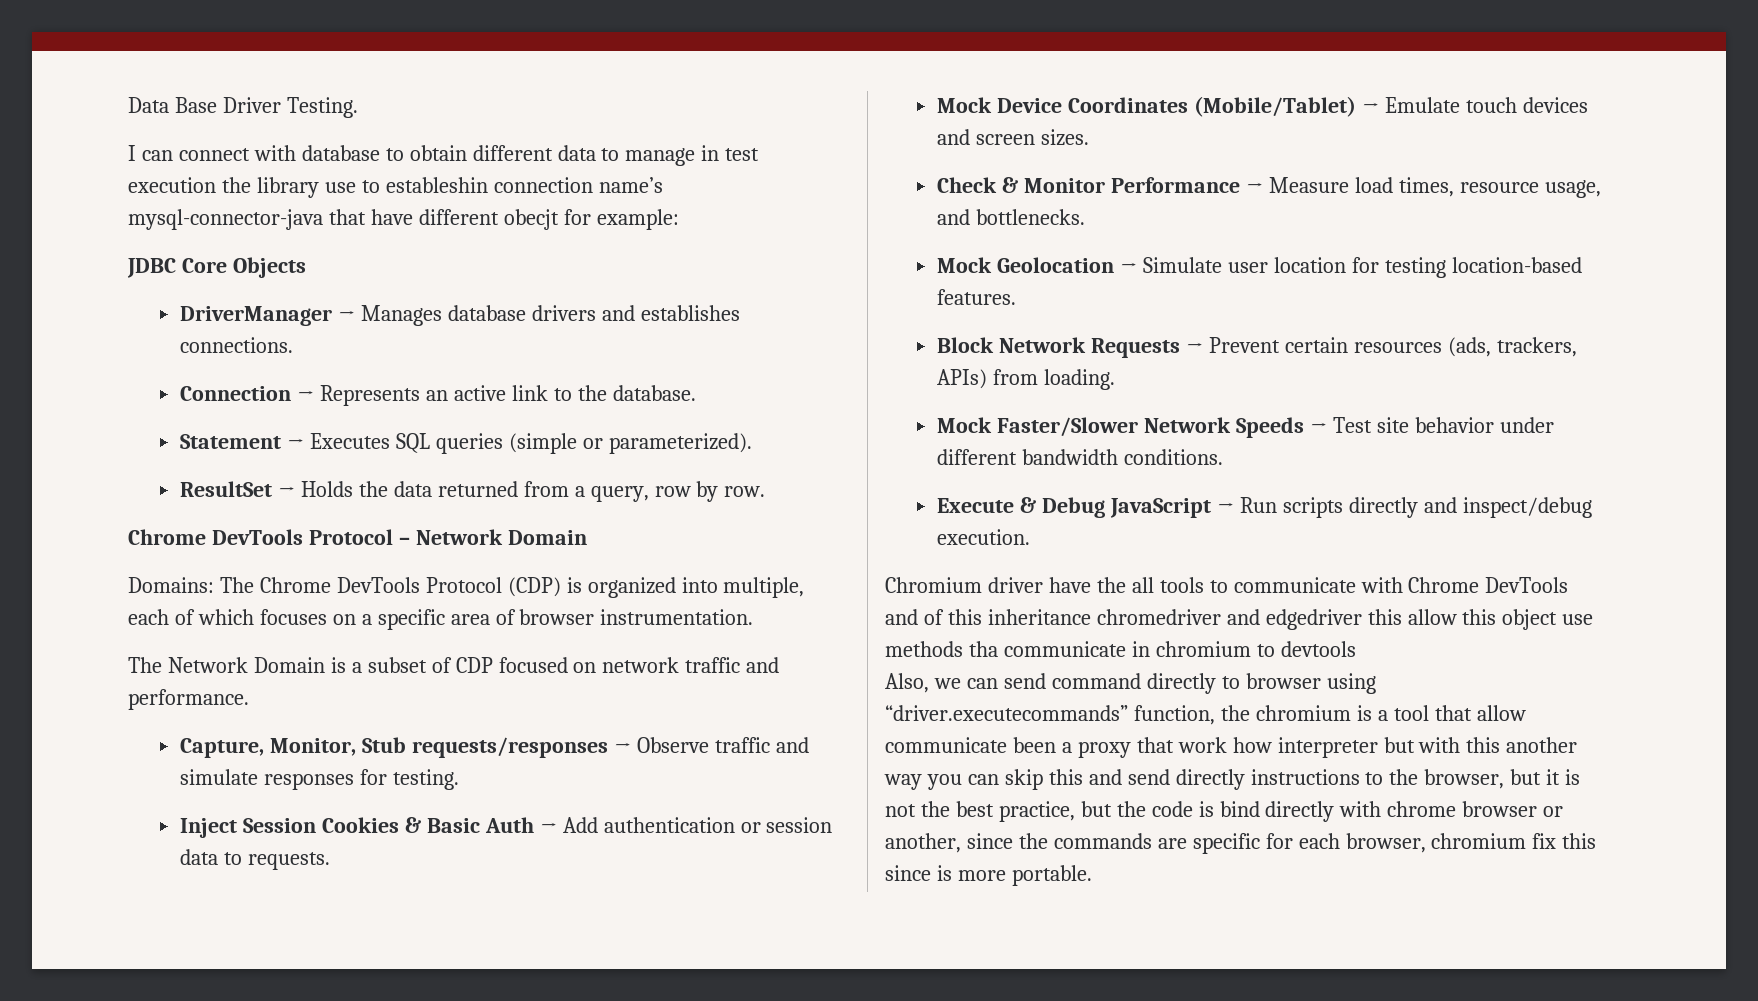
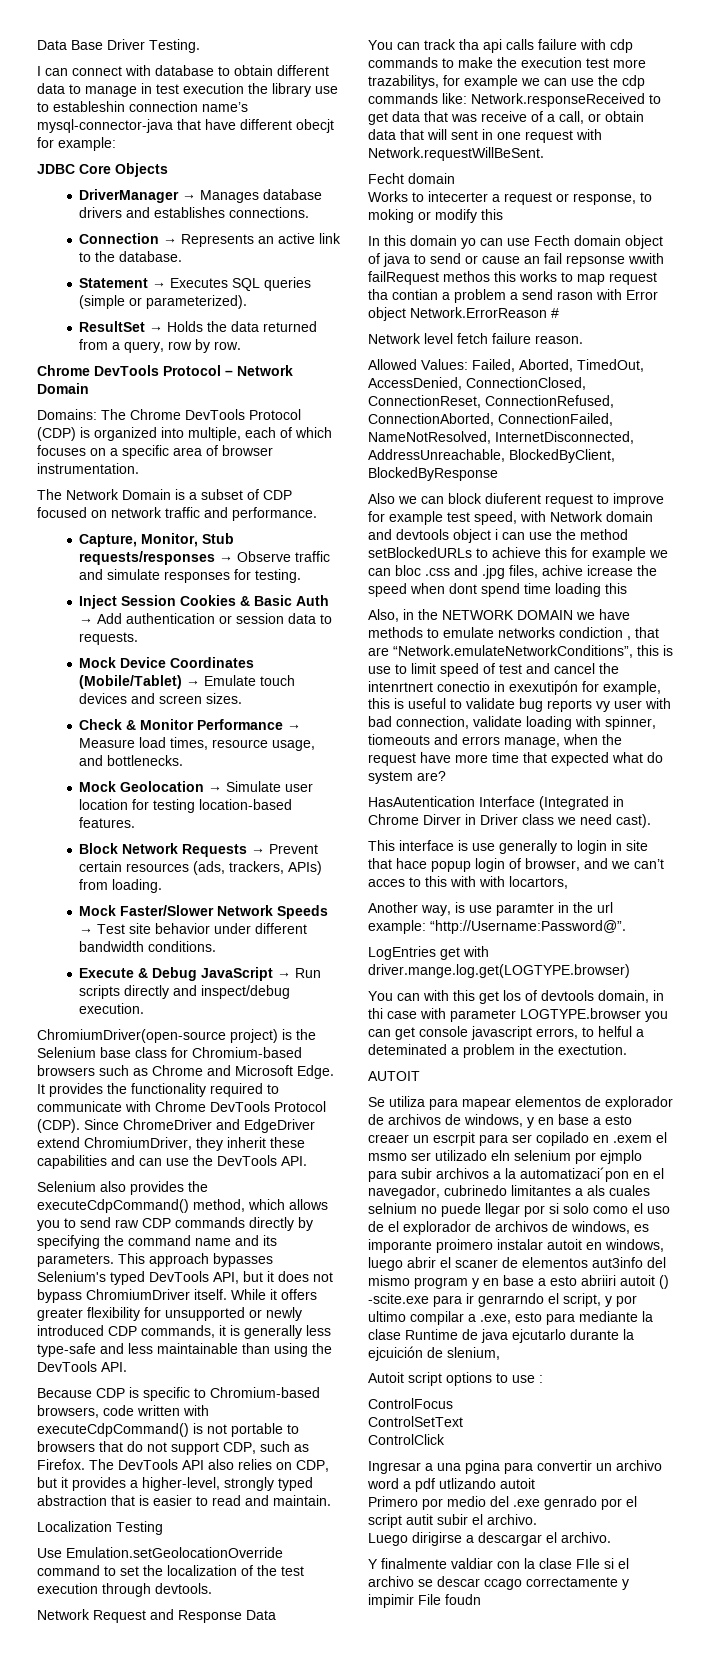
- Chromium driver have the all tools to communicate with Chrome DevTools and of this inheritance chromedriver and edgedriver this allow this object use methods tha communicate in chromium to devtools
- Also, we can send command directly to browser using “driver.executecommands” function, the chromium is a tool that allow communicate been a proxy that work how interpreter but with this another way you can skip this and send directly instructions to the browser, but it is not the best practice, but the code is bind directly with chrome browser or another, since the commands are specific for each browser, chromium fix this since is more portable.
+ ChromiumDriver(open-source project) is the Selenium base class for Chromium-based browsers such as Chrome and Microsoft Edge. It provides the functionality required to communicate with Chrome DevTools Protocol (CDP). Since ChromeDriver and EdgeDriver extend ChromiumDriver, they inherit these capabilities and can use the DevTools API.
+ Selenium also provides the executeCdpCommand() method, which allows you to send raw CDP commands directly by specifying the command name and its parameters. This approach bypasses Selenium's typed DevTools API, but it does not bypass ChromiumDriver itself. While it offers greater flexibility for unsupported or newly introduced CDP commands, it is generally less type-safe and less maintainable than using the DevTools API.
+ Because CDP is specific to Chromium-based browsers, code written with executeCdpCommand() is not portable to browsers that do not support CDP, such as Firefox. The DevTools API also relies on CDP, but it provides a higher-level, strongly typed abstraction that is easier to read and maintain.
+ Localization Testing
+ Use Emulation.setGeolocationOverride command to set the localization of the test execution through devtools.
+ Network Request and Response Data
+ You can track tha api calls failure with cdp commands to make the execution test more trazabilitys, for example we can use the cdp commands like: Network.responseReceived to get data that was receive of a call, or obtain data that will sent in one request with Network.requestWillBeSent.
+ Fecht domain
+ Works to intecerter a request or response, to moking or modify this
+ In this domain yo can use Fecth domain object of java to send or cause an fail repsonse wwith failRequest methos this works to map request tha contian a problem a send rason with Error object Network.ErrorReason #
+ Network level fetch failure reason.
+ Allowed Values: Failed, Aborted, TimedOut, AccessDenied, ConnectionClosed, ConnectionReset, ConnectionRefused, ConnectionAborted, ConnectionFailed, NameNotResolved, InternetDisconnected, AddressUnreachable, BlockedByClient, BlockedByResponse
+ Also we can block diuferent request to improve for example test speed, with Network domain and devtools object i can use the method setBlockedURLs to achieve this for example we can bloc .css and .jpg files, achive icrease the speed when dont spend time loading this
+ Also, in the NETWORK DOMAIN we have methods to emulate networks condiction , that are “Network.emulateNetworkConditions”, this is use to limit speed of test and cancel the intenrtnert conectio in exexutipón for example, this is useful to validate bug reports vy user with bad connection, validate loading with spinner, tiomeouts and errors manage, when the request have more time that expected what do system are?
+ HasAutentication Interface (Integrated in Chrome Dirver in Driver class we need cast).
+ This interface is use generally to login in site that hace popup login of browser, and we can’t acces to this with with locartors,
+ Another way, is use paramter in the url example: “http://Username:Password@”.
+ LogEntries get with driver.mange.log.get(LOGTYPE.browser)
+ You can with this get los of devtools domain, in thi case with parameter LOGTYPE.browser you can get console javascript errors, to helful a deteminated a problem in the exectution.
+ AUTOIT
+ Se utiliza para mapear elementos de explorador de archivos de windows, y en base a esto creaer un escrpit para ser copilado en .exem el msmo ser utilizado eln selenium por ejmplo para subir archivos a la automatizaci´pon en el navegador, cubrinedo limitantes a als cuales selnium no puede llegar por si solo como el uso de el explorador de archivos de windows, es imporante proimero instalar autoit en windows, luego abrir el scaner de elementos aut3info del mismo program y en base a esto abriiri autoit () -scite.exe para ir genrarndo el script, y por ultimo compilar a .exe, esto para mediante la clase Runtime de java ejcutarlo durante la ejcuición de slenium,
+ Autoit script options to use :
+ ControlFocus
+ ControlSetText
+ ControlClick
+ Ingresar a una pgina para convertir un archivo word a pdf utlizando autoit
+ Primero por medio del .exe genrado por el script autit subir el archivo.
+ Luego dirigirse a descargar el archivo.
+ Y finalmente valdiar con la clase FIle si el archivo se descar ccago correctamente y impimir File foudn

